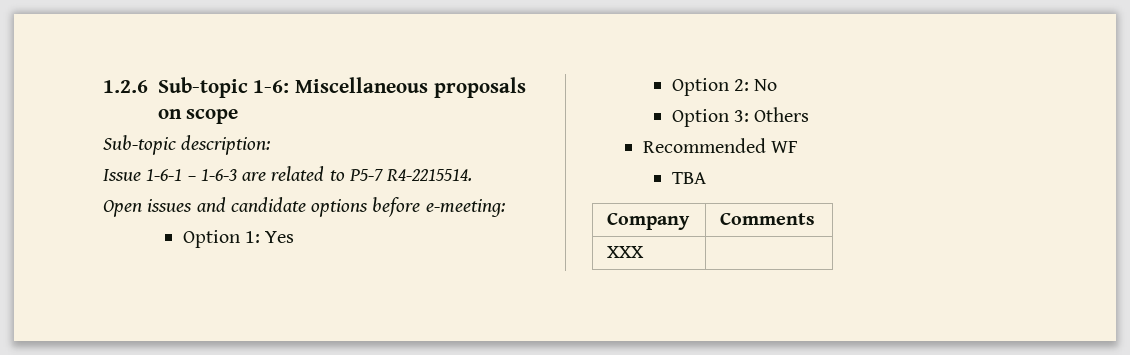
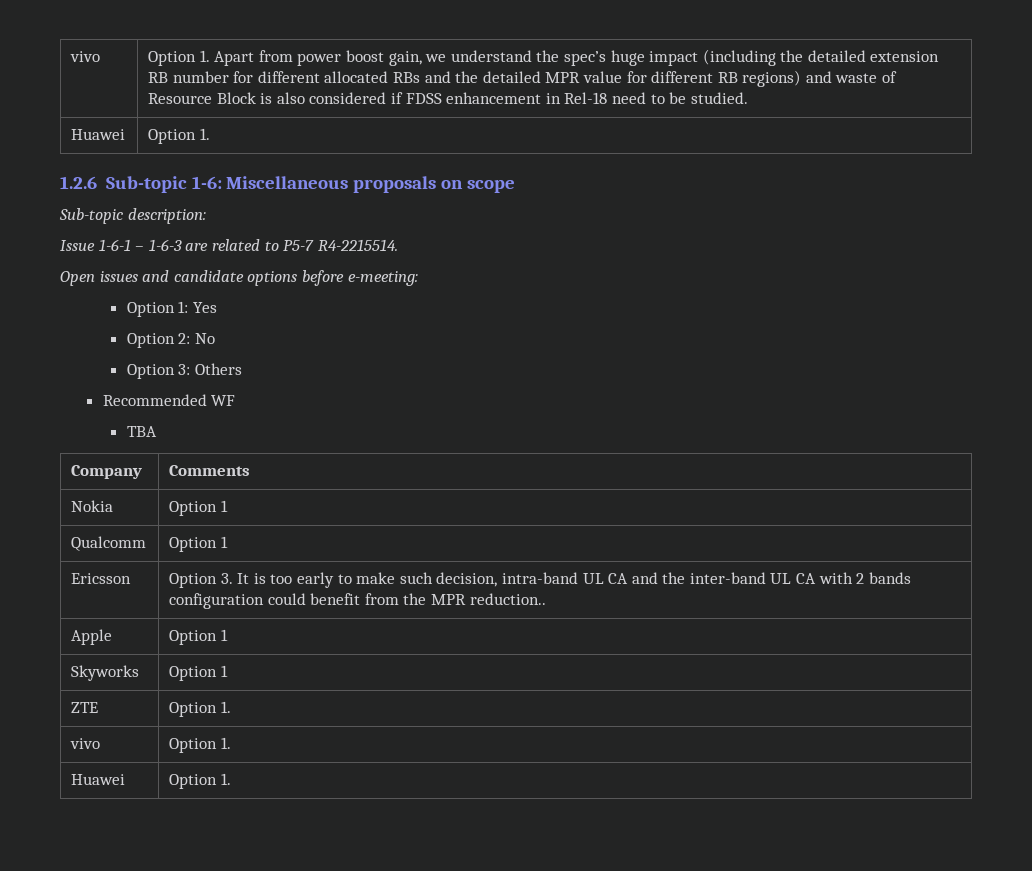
+ vivo | Option 1. Apart from power boost gain, we understand the spec’s huge impact (including the detailed extension RB number for different allocated RBs and the detailed MPR value for different RB regions) and waste of Resource Block is also considered if FDSS enhancement in Rel-18 need to be studied.
+ Huawei | Option 1.
- XXX |
+ Nokia | Option 1
+ Qualcomm | Option 1
+ Ericsson | Option 3. It is too early to make such decision, intra-band UL CA and the inter-band UL CA with 2 bands configuration could benefit from the MPR reduction..
+ Apple | Option 1
+ Skyworks | Option 1
+ ZTE | Option 1.
+ vivo | Option 1.
+ Huawei | Option 1.

